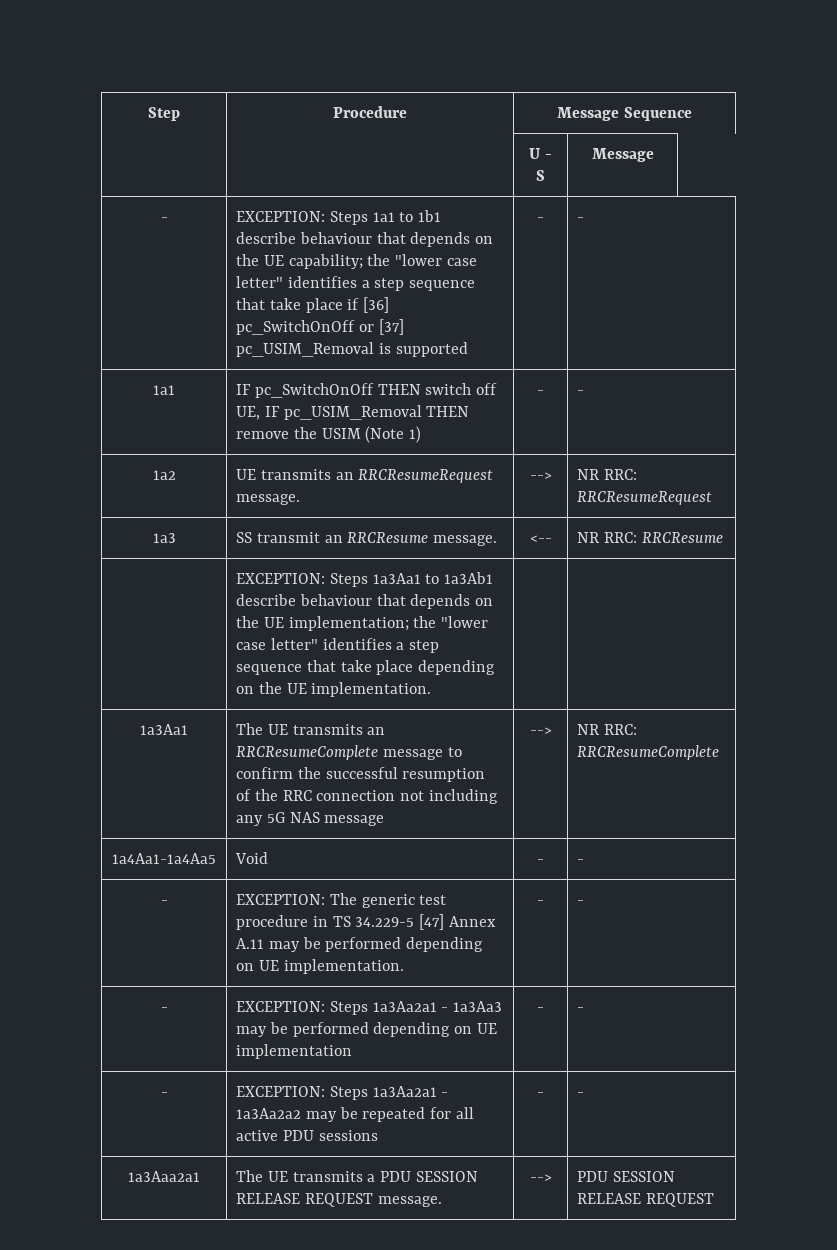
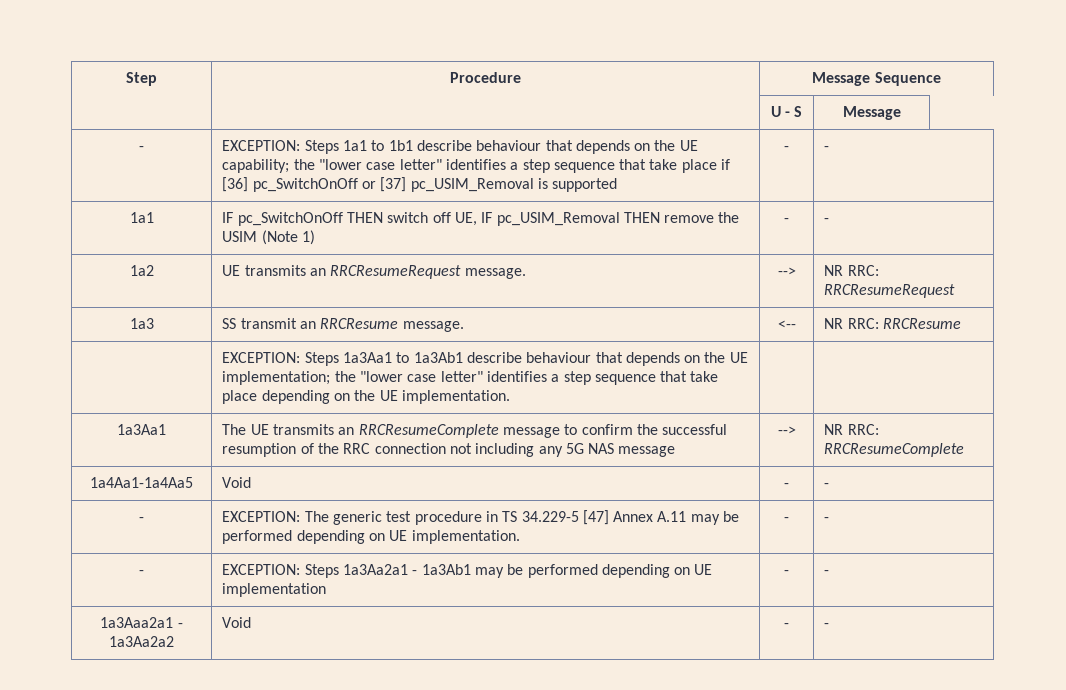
- - | EXCEPTION: Steps 1a3Aa2a1 - 1a3Aa3 may be performed depending on UE implementation | - | -
+ - | EXCEPTION: Steps 1a3Aa2a1 - 1a3Ab1 may be performed depending on UE implementation | - | -
- - | EXCEPTION: Steps 1a3Aa2a1 - 1a3Aa2a2 may be repeated for all active PDU sessions | - | -
- 1a3Aaa2a1 | The UE transmits a PDU SESSION RELEASE REQUEST message. | --> | PDU SESSION RELEASE REQUEST
+ 1a3Aaa2a1 - 1a3Aa2a2 | Void | - | -

